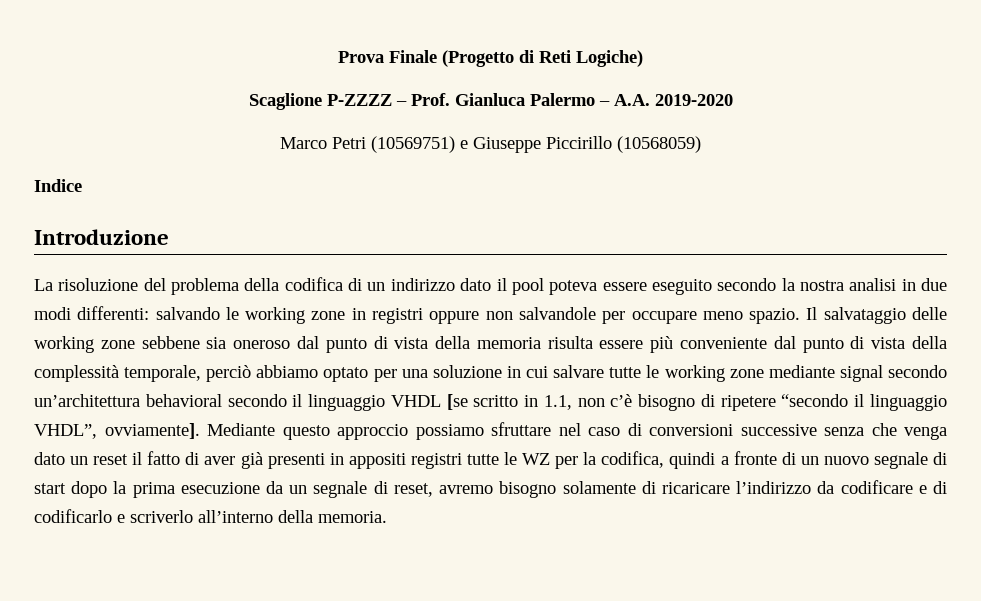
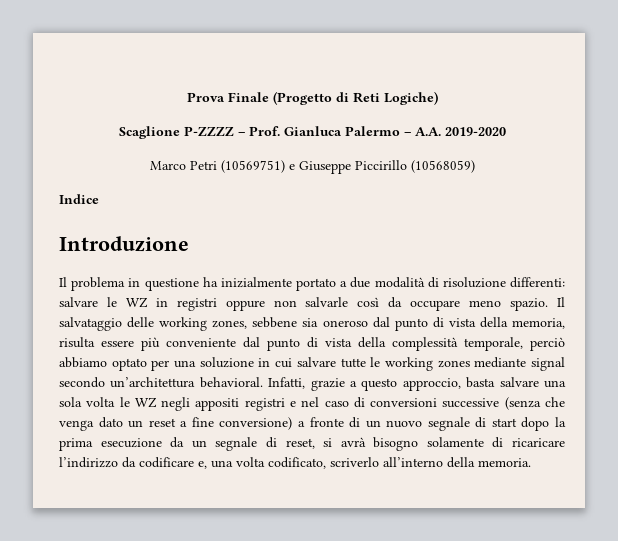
- La risoluzione del problema della codifica di un indirizzo dato il pool poteva essere eseguito secondo la nostra analisi in due modi differenti: salvando le working zone in registri oppure non salvandole per occupare meno spazio.
+ Il problema in questione ha inizialmente portato a due modalità di risoluzione differenti: salvare le WZ in registri oppure non salvarle così da occupare meno spazio.
- Il salvataggio delle working zone sebbene sia oneroso dal punto di vista della memoria risulta essere più conveniente dal punto di vista della complessità temporale, perciò abbiamo optato per una soluzione in cui salvare tutte le working zone mediante signal secondo un’architettura behavioral secondo il linguaggio VHDL [se scritto in 1.1, non c’è bisogno di ripetere “secondo il linguaggio VHDL”, ovviamente]. Mediante questo approccio possiamo sfruttare nel caso di conversioni successive senza che venga dato un reset il fatto di aver già presenti in appositi registri tutte le WZ per la codifica, quindi a fronte di un nuovo segnale di start dopo la prima esecuzione da un segnale di reset, avremo bisogno solamente di ricaricare l’indirizzo da codificare e di codificarlo e scriverlo all’interno della memoria.
+ Il salvataggio delle working zones, sebbene sia oneroso dal punto di vista della memoria, risulta essere più conveniente dal punto di vista della complessità temporale, perciò abbiamo optato per una soluzione in cui salvare tutte le working zones mediante signal secondo un’architettura behavioral. Infatti, grazie a questo approccio, basta salvare una sola volta le WZ negli appositi registri e nel caso di conversioni successive (senza che venga dato un reset a fine conversione) a fronte di un nuovo segnale di start dopo la prima esecuzione da un segnale di reset, si avrà bisogno solamente di ricaricare l’indirizzo da codificare e, una volta codificato, scriverlo all’interno della memoria.

